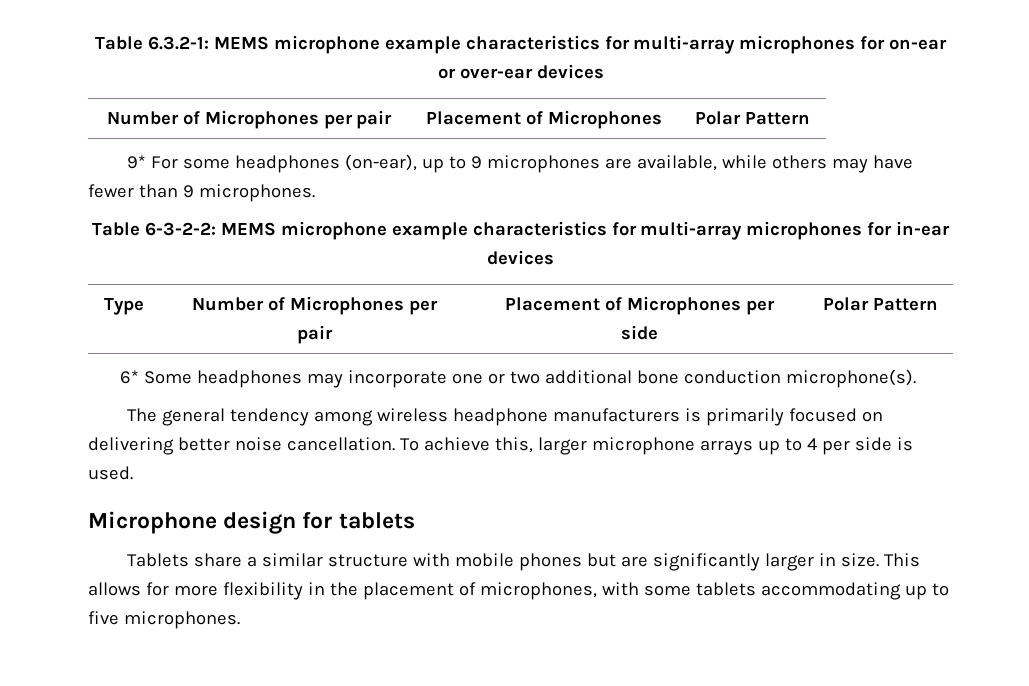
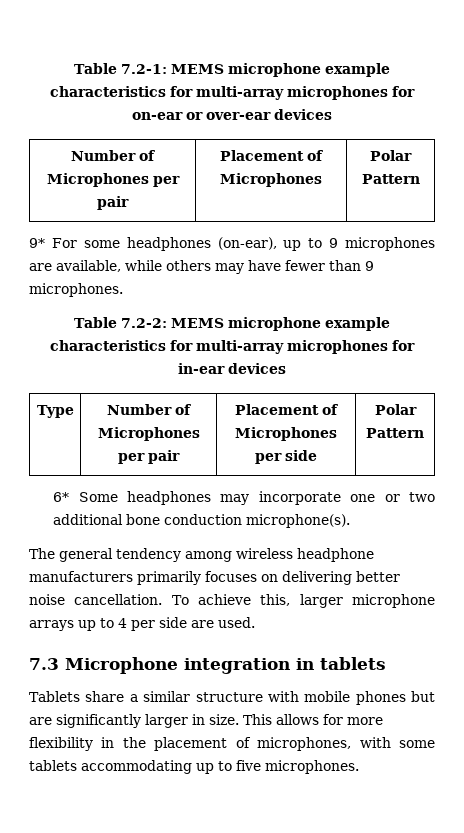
- Table 6.3.2-1: MEMS microphone example characteristics for multi-array microphones for on-ear or over-ear devices
+ Table 7.2-1: MEMS microphone example characteristics for multi-array microphones for on-ear or over-ear devices
- Table 6-3-2-2: MEMS microphone example characteristics for multi-array microphones for in-ear devices
+ Table 7.2-2: MEMS microphone example characteristics for multi-array microphones for in-ear devices
- The general tendency among wireless headphone manufacturers is primarily focused on delivering better noise cancellation.
+ The general tendency among wireless headphone manufacturers primarily focuses on delivering better noise cancellation.
- To achieve this, larger microphone arrays up to 4 per side is used.
+ To achieve this, larger microphone arrays up to 4 per side are used.
- Microphone design for tablets
+ 7.3 Microphone integration in tablets

